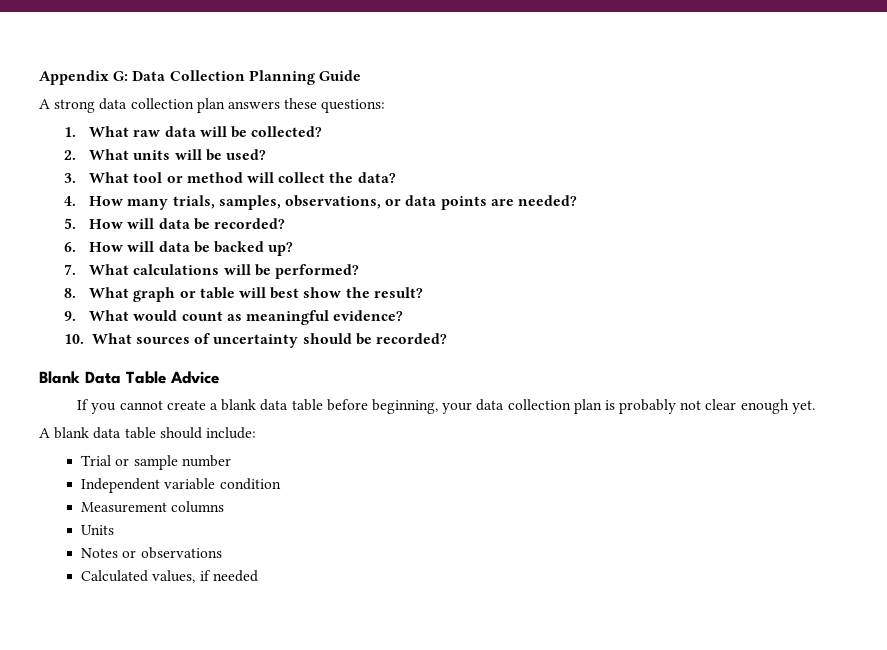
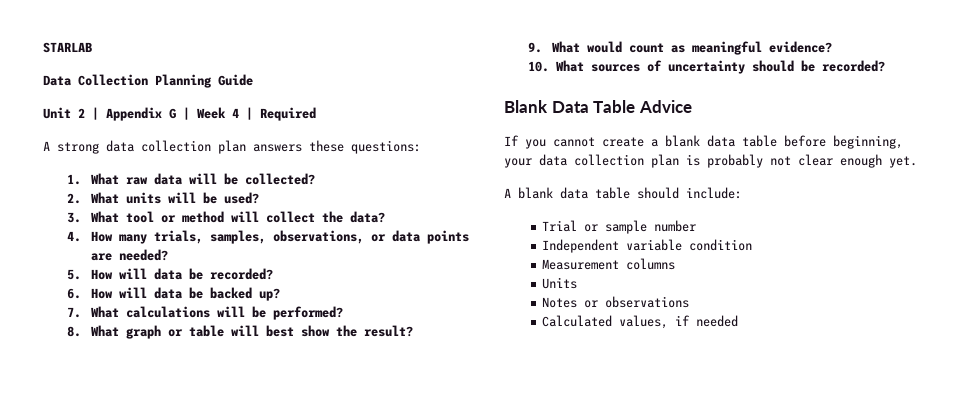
- Appendix G: Data Collection Planning Guide
+ STARLAB
+ Data Collection Planning Guide
+ Unit 2 | Appendix G | Week 4 | Required

